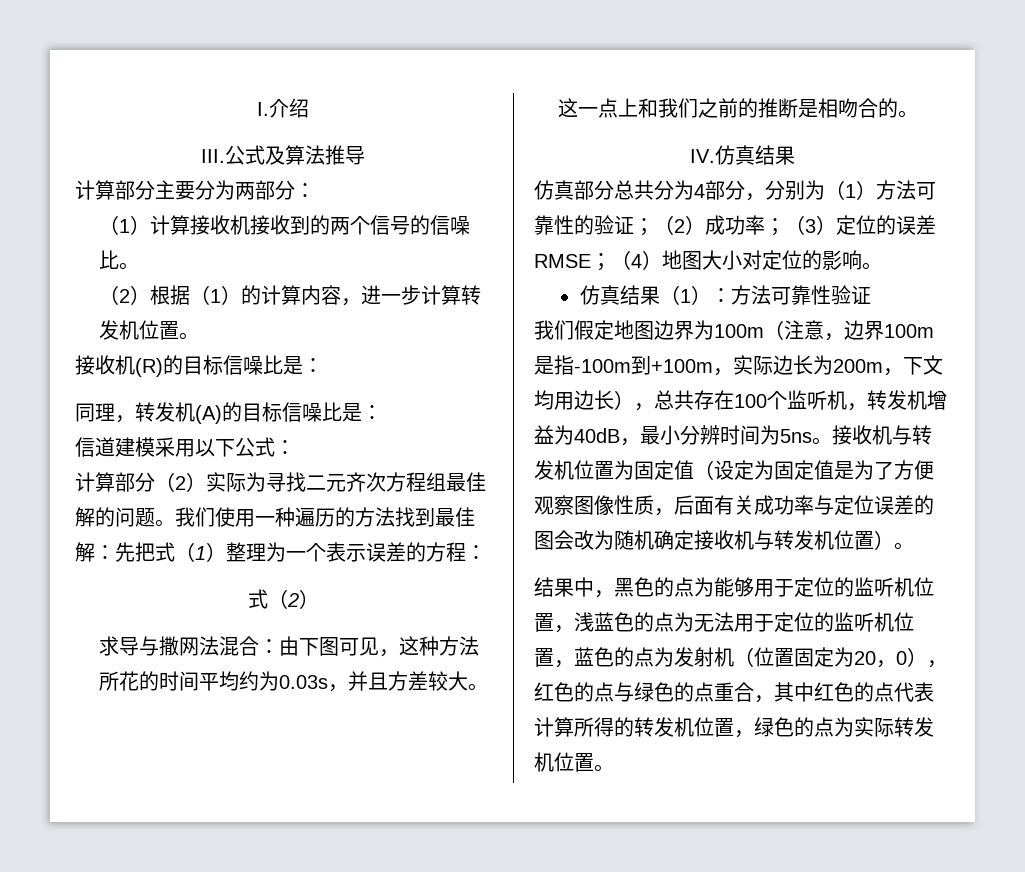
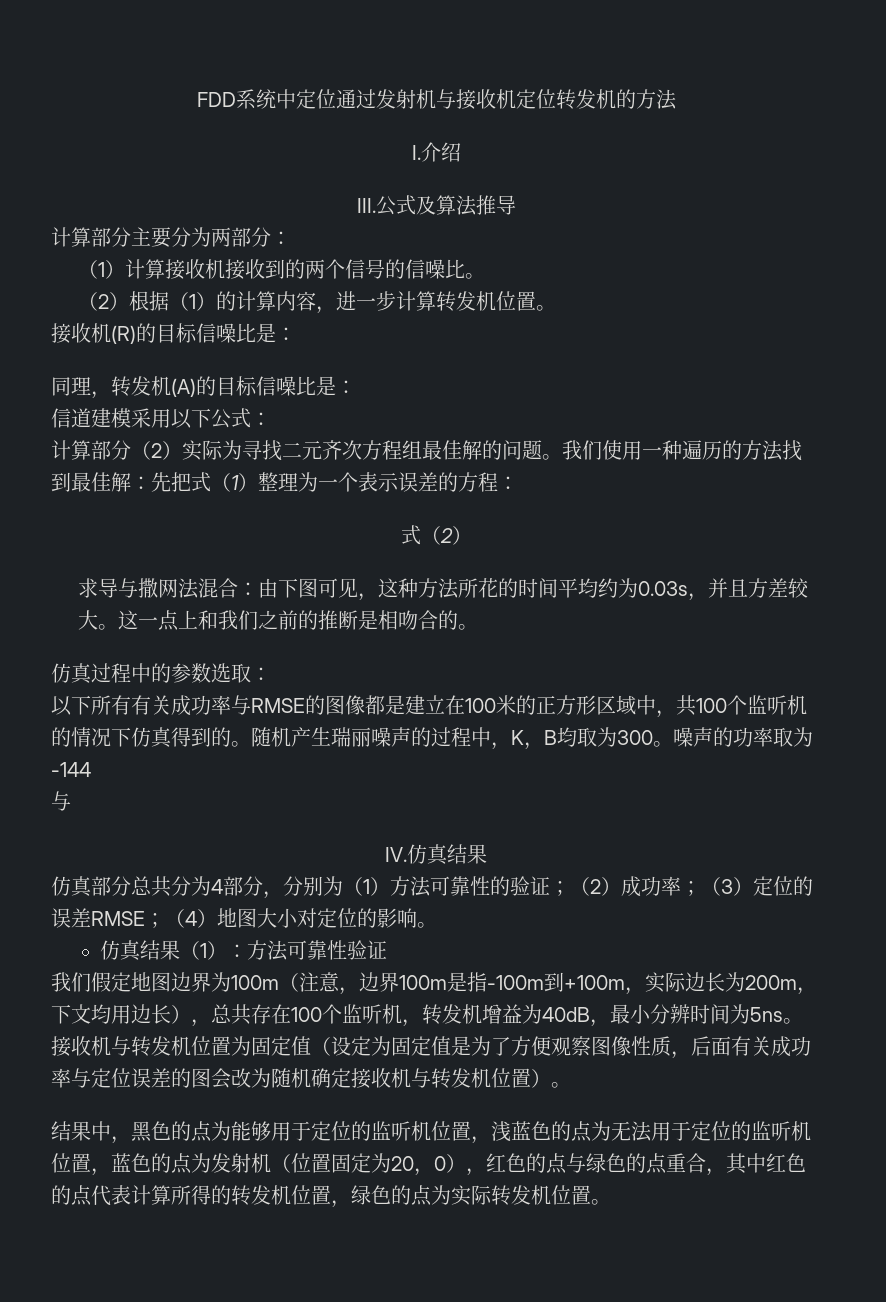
+ FDD系统中定位通过发射机与接收机定位转发机的方法
+ 仿真过程中的参数选取：
+ 以下所有有关成功率与RMSE的图像都是建立在100米的正方形区域中，共100个监听机的情况下仿真得到的。随机产生瑞丽噪声的过程中，K，B均取为300。噪声的功率取为-144
+ 与

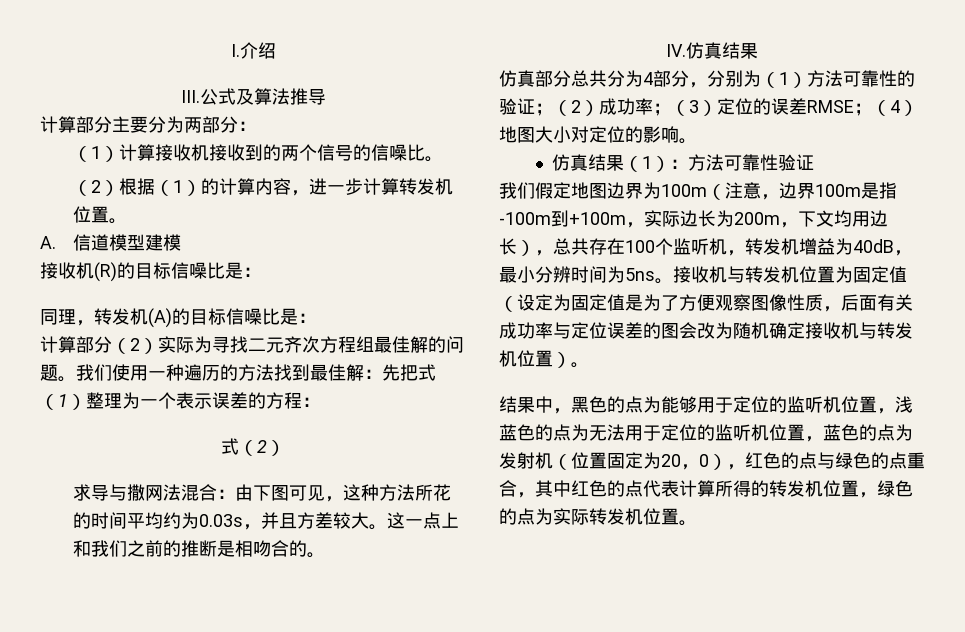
- FDD系统中定位通过发射机与接收机定位转发机的方法
+ A.信道模型建模
- 信道建模采用以下公式：
- 仿真过程中的参数选取：
- 以下所有有关成功率与RMSE的图像都是建立在100米的正方形区域中，共100个监听机的情况下仿真得到的。随机产生瑞丽噪声的过程中，K，B均取为300。噪声的功率取为-144
- 与

